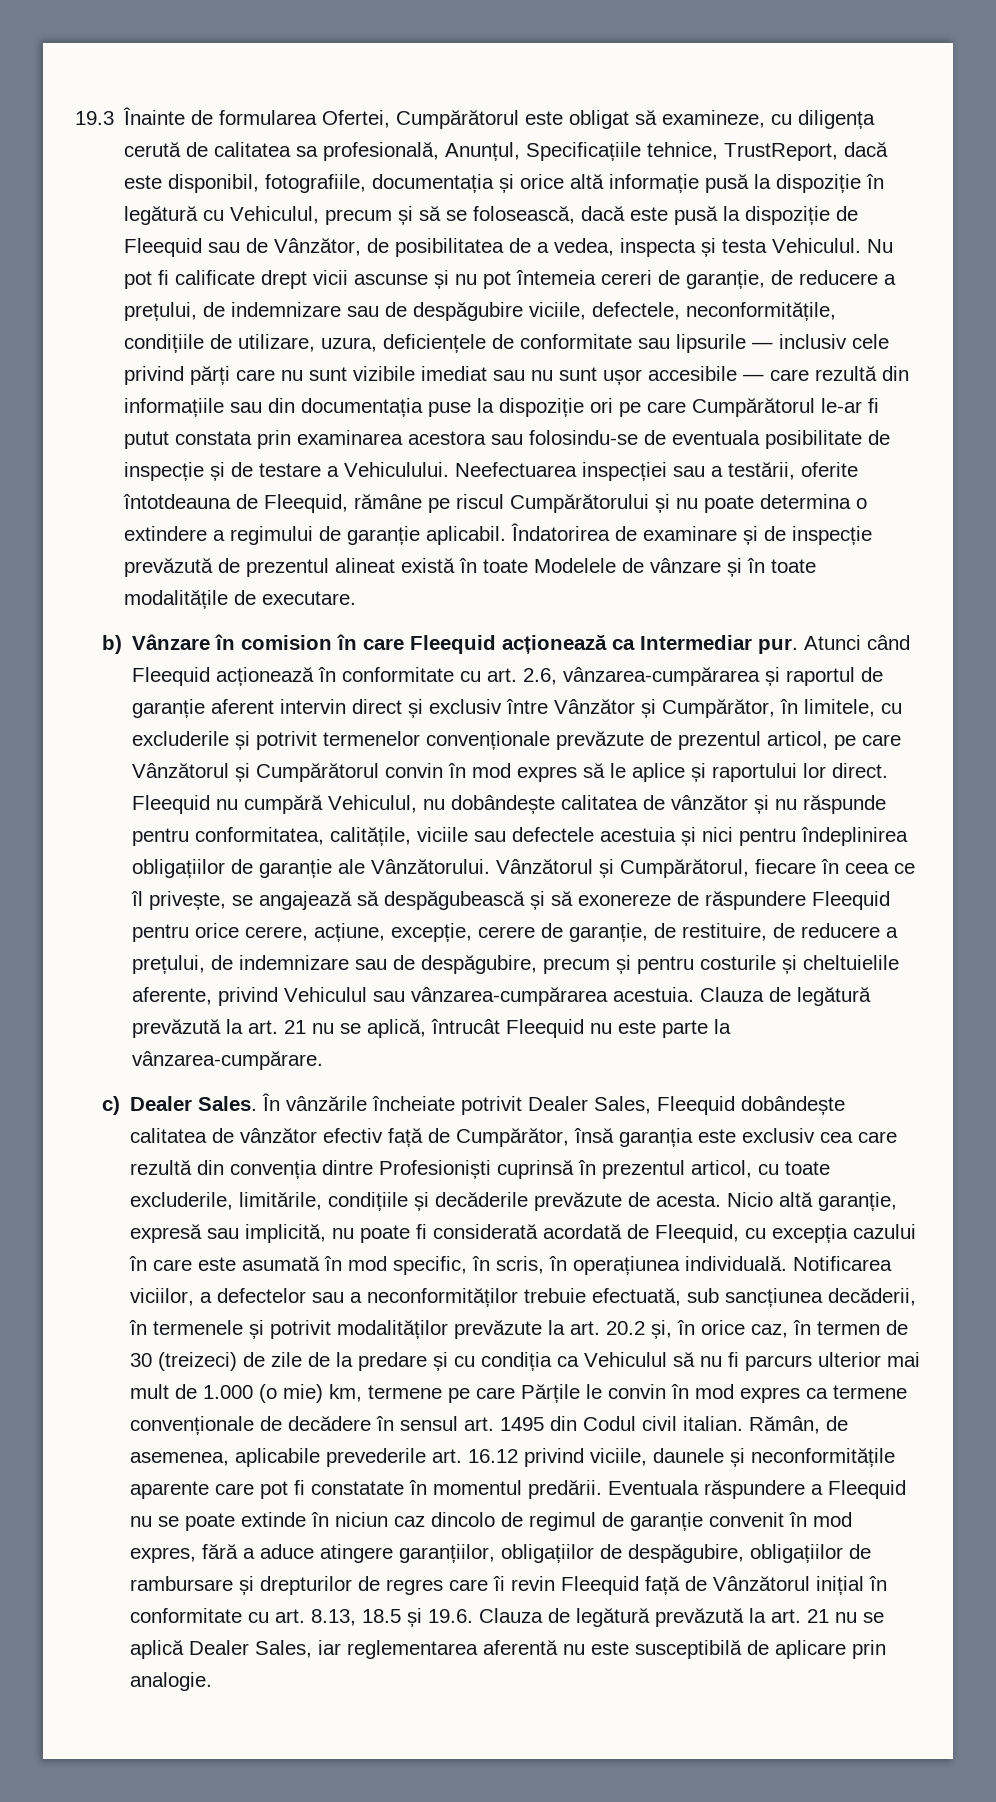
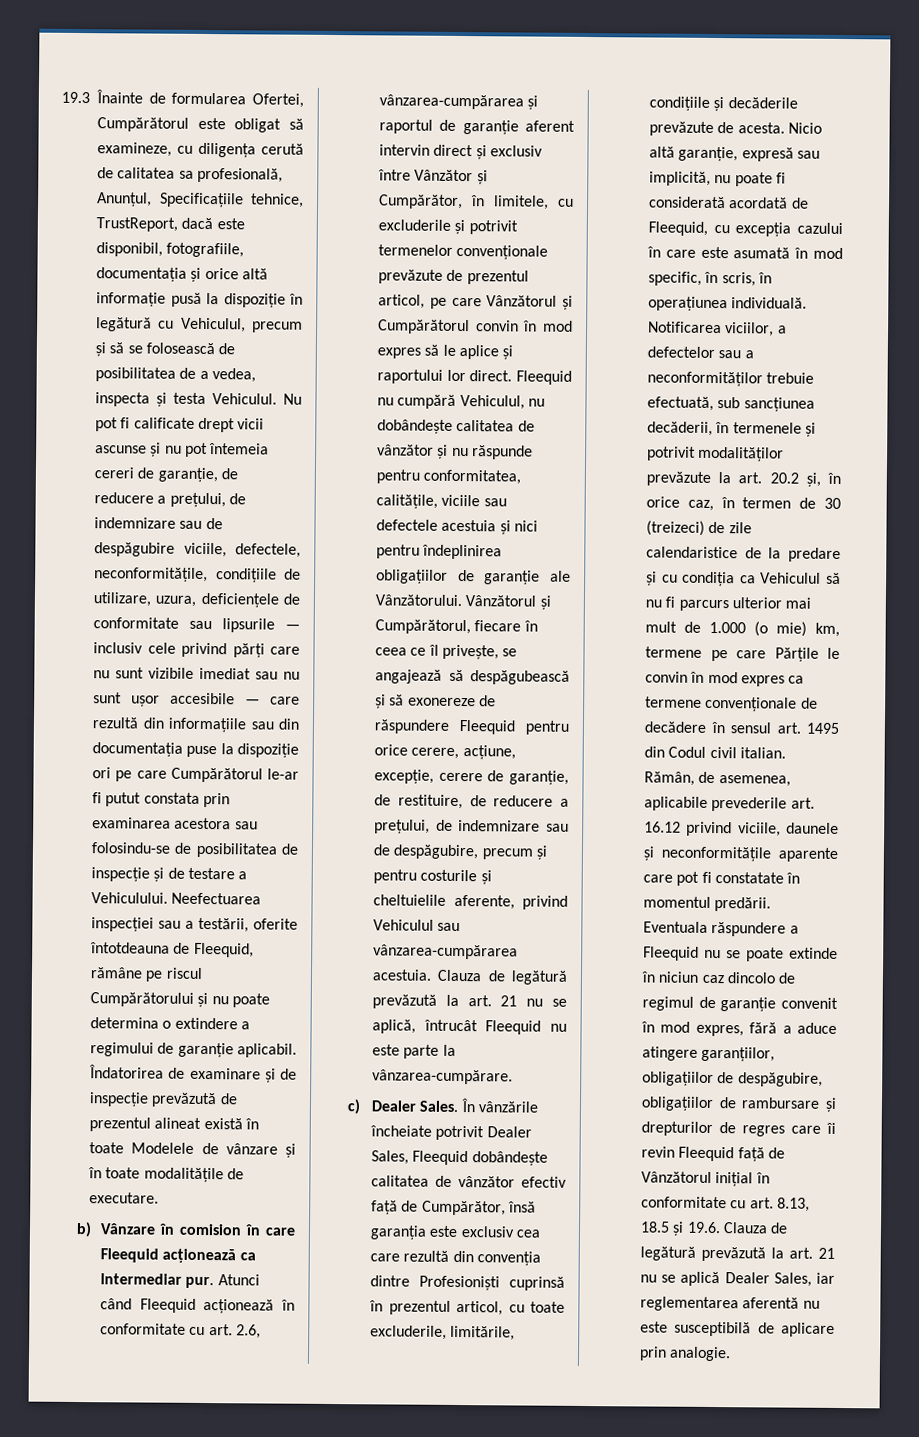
- 19.3 Înainte de formularea Ofertei, Cumpărătorul este obligat să examineze, cu diligența cerută de calitatea sa profesională, Anunțul, Specificațiile tehnice, TrustReport, dacă este disponibil, fotografiile, documentația și orice altă informație pusă la dispoziție în legătură cu Vehiculul, precum și să se folosească, dacă este pusă la dispoziție de Fleequid sau de Vânzător, de posibilitatea de a vedea, inspecta și testa Vehiculul.
+ 19.3 Înainte de formularea Ofertei, Cumpărătorul este obligat să examineze, cu diligența cerută de calitatea sa profesională, Anunțul, Specificațiile tehnice, TrustReport, dacă este disponibil, fotografiile, documentația și orice altă informație pusă la dispoziție în legătură cu Vehiculul, precum și să se folosească de posibilitatea de a vedea, inspecta și testa Vehiculul.
- Nu pot fi calificate drept vicii ascunse și nu pot întemeia cereri de garanție, de reducere a prețului, de indemnizare sau de despăgubire viciile, defectele, neconformitățile, condițiile de utilizare, uzura, deficiențele de conformitate sau lipsurile — inclusiv cele privind părți care nu sunt vizibile imediat sau nu sunt ușor accesibile — care rezultă din informațiile sau din documentația puse la dispoziție ori pe care Cumpărătorul le-ar fi putut constata prin examinarea acestora sau folosindu-se de eventuala posibilitate de inspecție și de testare a Vehiculului.
+ Nu pot fi calificate drept vicii ascunse și nu pot întemeia cereri de garanție, de reducere a prețului, de indemnizare sau de despăgubire viciile, defectele, neconformitățile, condițiile de utilizare, uzura, deficiențele de conformitate sau lipsurile — inclusiv cele privind părți care nu sunt vizibile imediat sau nu sunt ușor accesibile — care rezultă din informațiile sau din documentația puse la dispoziție ori pe care Cumpărătorul le-ar fi putut constata prin examinarea acestora sau folosindu-se de posibilitatea de inspecție și de testare a Vehiculului.
- Notificarea viciilor, a defectelor sau a neconformităților trebuie efectuată, sub sancțiunea decăderii, în termenele și potrivit modalităților prevăzute la art. 20.2 și, în orice caz, în termen de 30 (treizeci) de zile de la predare și cu condiția ca Vehiculul să nu fi parcurs ulterior mai mult de 1.000 (o mie) km, termene pe care Părțile le convin în mod expres ca termene convenționale de decădere în sensul art. 1495 din Codul civil italian.
+ Notificarea viciilor, a defectelor sau a neconformităților trebuie efectuată, sub sancțiunea decăderii, în termenele și potrivit modalităților prevăzute la art. 20.2 și, în orice caz, în termen de 30 (treizeci) de zile calendaristice de la predare și cu condiția ca Vehiculul să nu fi parcurs ulterior mai mult de 1.000 (o mie) km, termene pe care Părțile le convin în mod expres ca termene convenționale de decădere în sensul art. 1495 din Codul civil italian.

